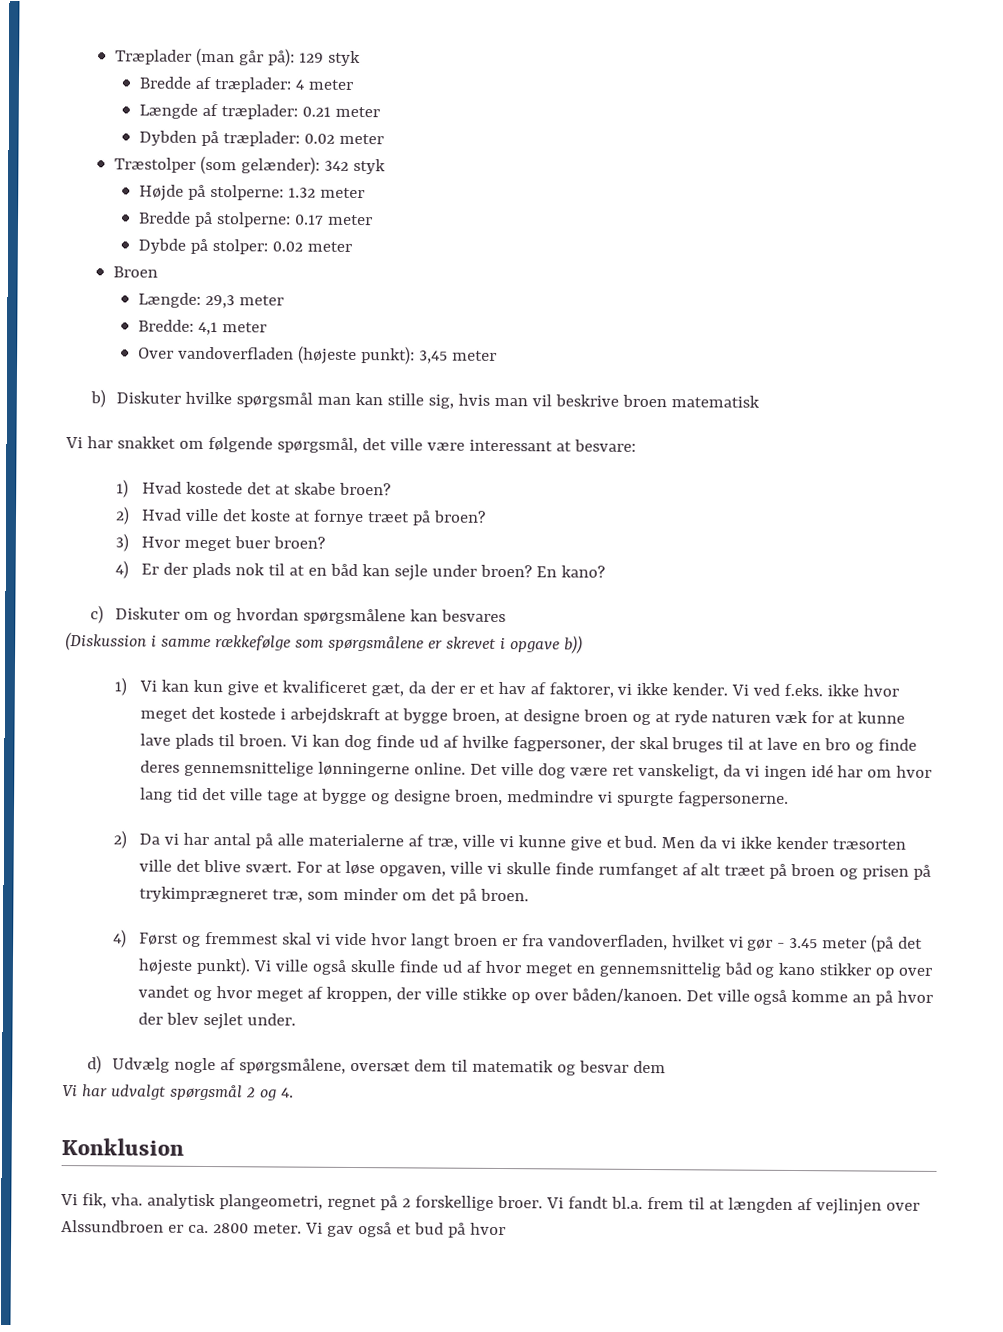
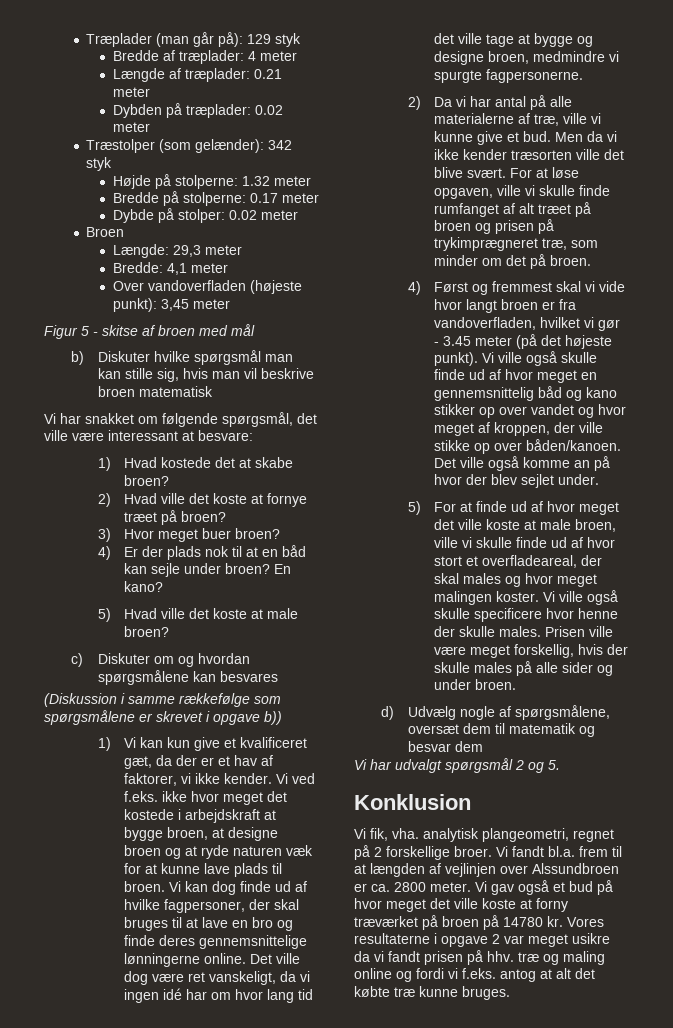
+ Figur 5 - skitse af broen med mål
+ 5) Hvad ville det koste at male broen?
+ 5) For at finde ud af hvor meget det ville koste at male broen, ville vi skulle finde ud af hvor stort et overfladeareal, der skal males og hvor meget malingen koster. Vi ville også skulle specificere hvor henne der skulle males. Prisen ville være meget forskellig, hvis der skulle males på alle sider og under broen.
- Vi har udvalgt spørgsmål 2 og 4.
+ Vi har udvalgt spørgsmål 2 og 5.
- Vi gav også et bud på hvor
+ Vi gav også et bud på hvor meget det ville koste at forny træværket på broen på 14780 kr. Vores resultaterne i opgave 2 var meget usikre da vi fandt prisen på hhv. træ og maling online og fordi vi f.eks. antog at alt det købte træ kunne bruges.

